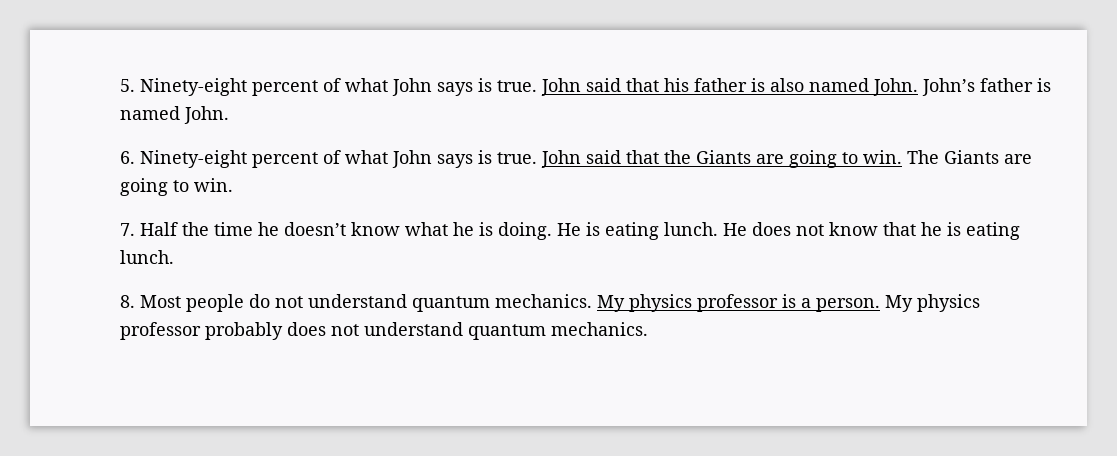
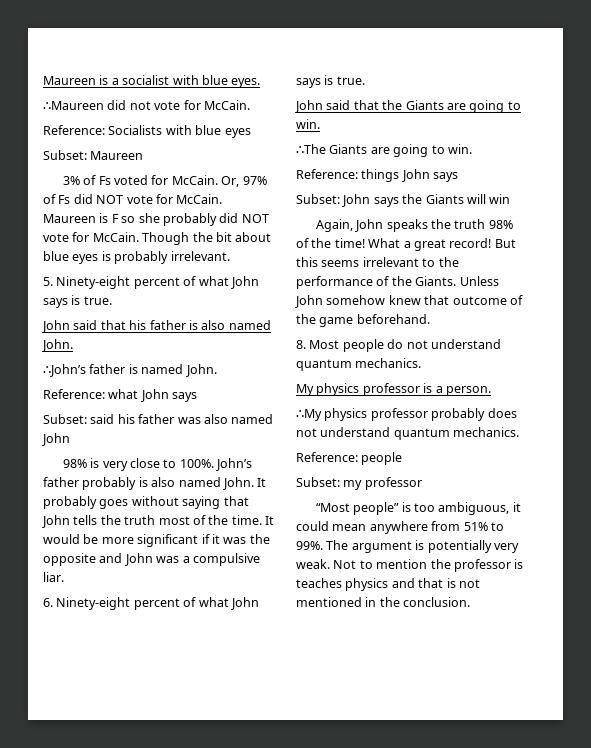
+ Maureen is a socialist with blue eyes.
+ ∴Maureen did not vote for McCain.
+ Reference: Socialists with blue eyes
+ Subset: Maureen
+ 3% of Fs voted for McCain. Or, 97% of Fs did NOT vote for McCain. Maureen is F so she probably did NOT vote for McCain. Though the bit about blue eyes is probably irrelevant.
- 5. Ninety-eight percent of what John says is true. John said that his father is also named John. John’s father is named John.
+ 5. Ninety-eight percent of what John says is true.
+ John said that his father is also named John.
+ ∴John’s father is named John.
+ Reference: what John says
+ Subset: said his father was also named John
+ 98% is very close to 100%. John’s father probably is also named John. It probably goes without saying that John tells the truth most of the time. It would be more significant if it was the opposite and John was a compulsive liar.
- 6. Ninety-eight percent of what John says is true. John said that the Giants are going to win. The Giants are going to win.
- 7. Half the time he doesn’t know what he is doing. He is eating lunch. He does not know that he is eating lunch.
+ 6. Ninety-eight percent of what John says is true.
+ John said that the Giants are going to win.
+ ∴The Giants are going to win.
+ Reference: things John says
+ Subset: John says the Giants will win
+ Again, John speaks the truth 98% of the time! What a great record! But this seems irrelevant to the performance of the Giants. Unless John somehow knew that outcome of the game beforehand.
- 8. Most people do not understand quantum mechanics. My physics professor is a person. My physics professor probably does not understand quantum mechanics.
+ 8. Most people do not understand quantum mechanics.
+ My physics professor is a person.
+ ∴My physics professor probably does not understand quantum mechanics.
+ Reference: people
+ Subset: my professor
+ “Most people” is too ambiguous, it could mean anywhere from 51% to 99%. The argument is potentially very weak. Not to mention the professor is teaches physics and that is not mentioned in the conclusion.

